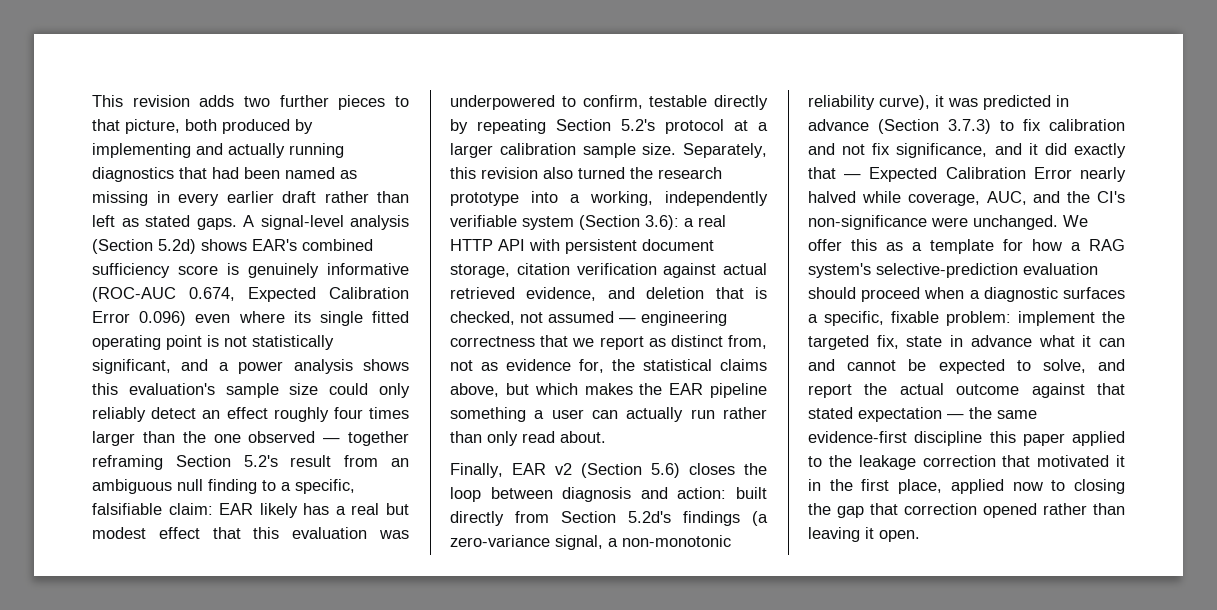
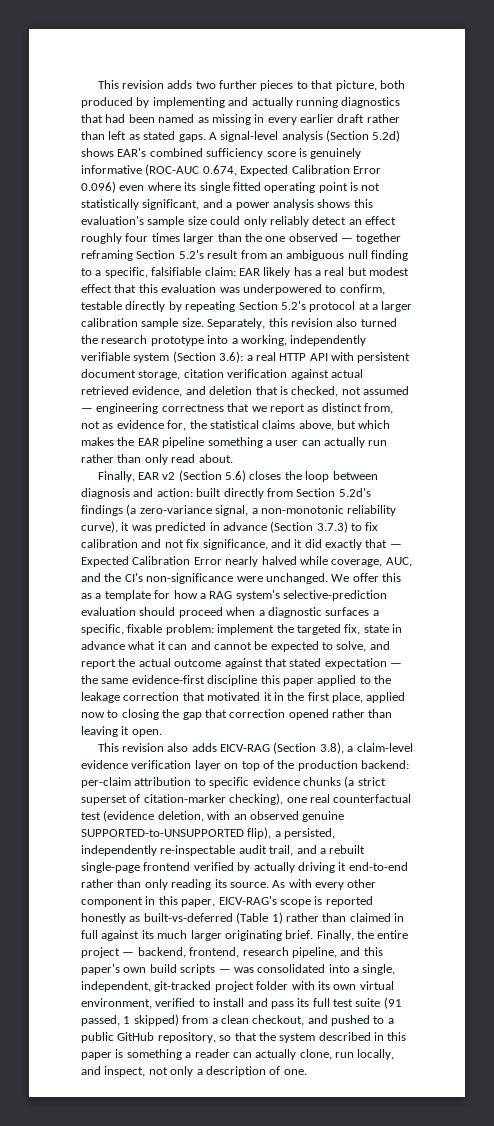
+ This revision also adds EICV-RAG (Section 3.8), a claim-level evidence verification layer on top of the production backend: per-claim attribution to specific evidence chunks (a strict superset of citation-marker checking), one real counterfactual test (evidence deletion, with an observed genuine SUPPORTED-to-UNSUPPORTED flip), a persisted, independently re-inspectable audit trail, and a rebuilt single-page frontend verified by actually driving it end-to-end rather than only reading its source. As with every other component in this paper, EICV-RAG's scope is reported honestly as built-vs-deferred (Table 1) rather than claimed in full against its much larger originating brief. Finally, the entire project — backend, frontend, research pipeline, and this paper's own build scripts — was consolidated into a single, independent, git-tracked project folder with its own virtual environment, verified to install and pass its full test suite (91 passed, 1 skipped) from a clean checkout, and pushed to a public GitHub repository, so that the system described in this paper is something a reader can actually clone, run locally, and inspect, not only a description of one.

